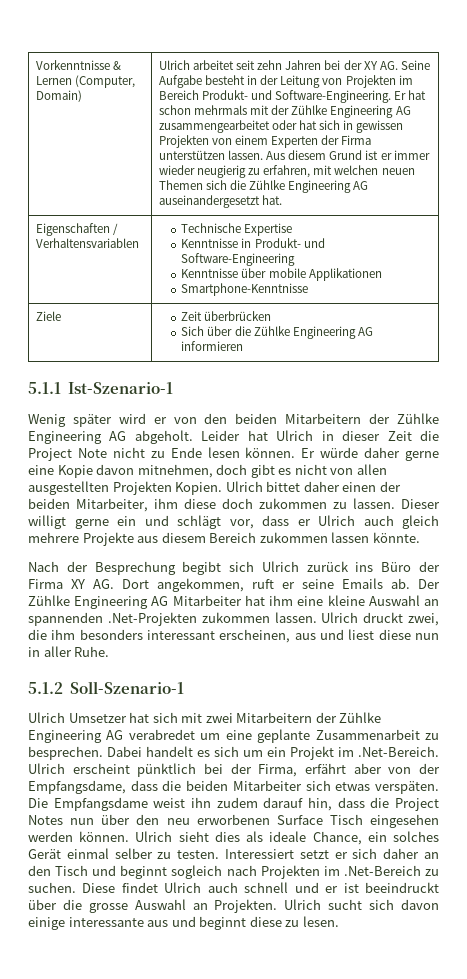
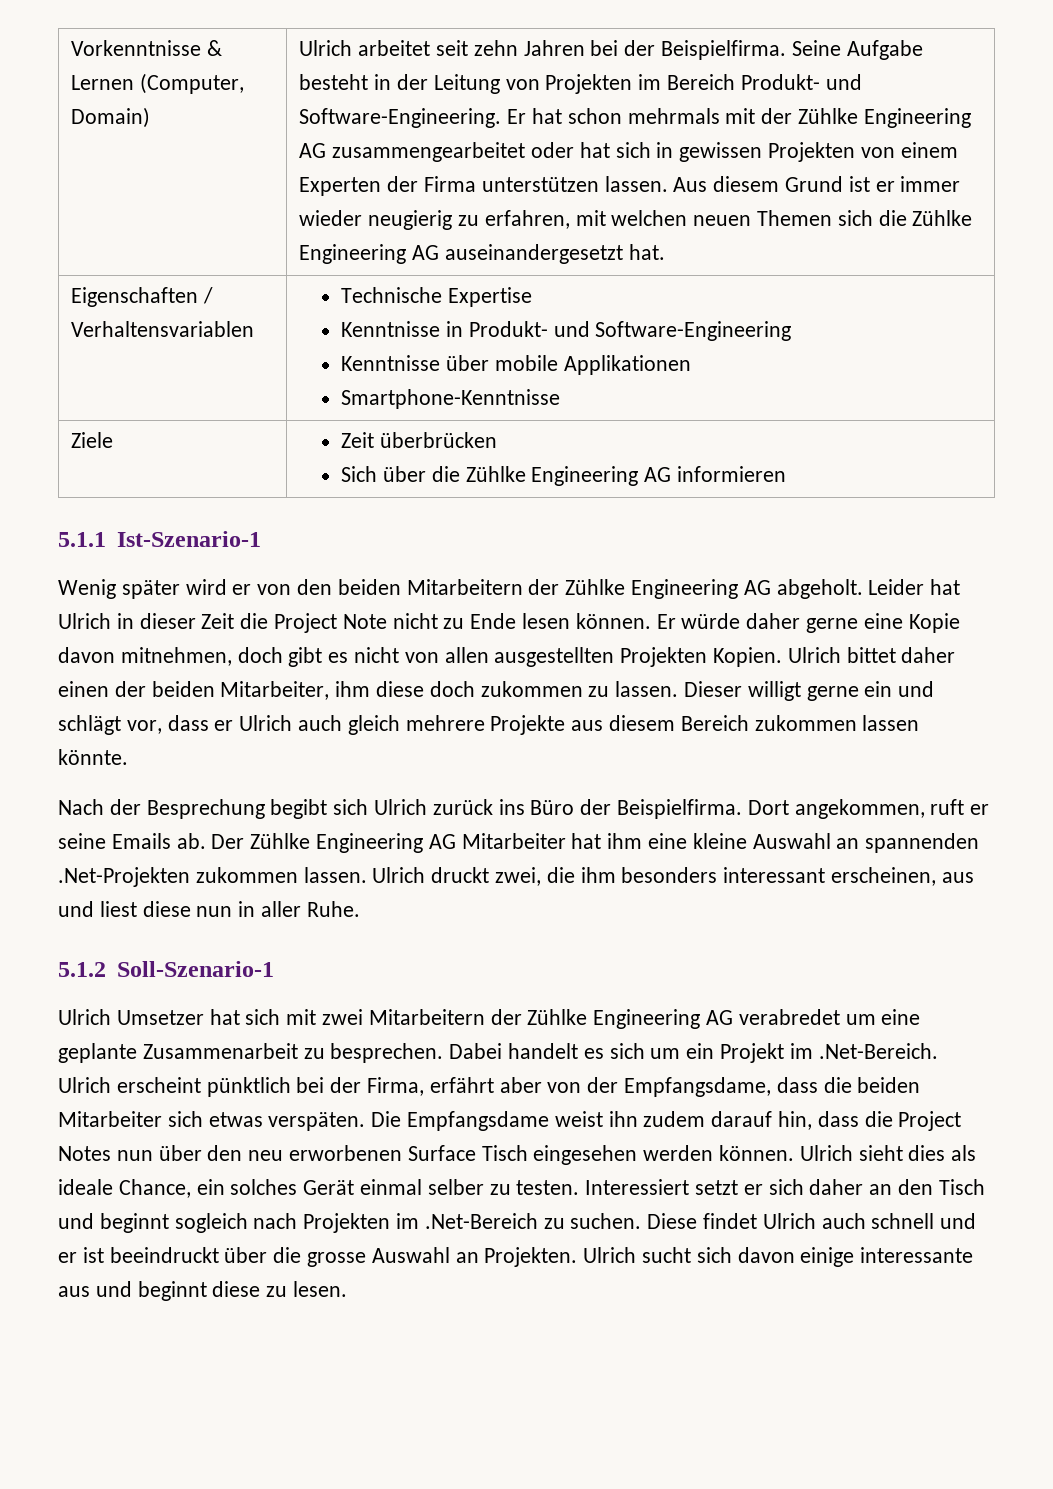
- Ulrich arbeitet seit zehn Jahren bei der XY AG. Seine Aufgabe besteht in der Leitung von Projekten im Bereich Produkt- und Software-Engineering.
+ Ulrich arbeitet seit zehn Jahren bei der Beispielfirma. Seine Aufgabe besteht in der Leitung von Projekten im Bereich Produkt- und Software-Engineering.
- Nach der Besprechung begibt sich Ulrich zurück ins Büro der Firma XY AG. Dort angekommen, ruft er seine Emails ab.
+ Nach der Besprechung begibt sich Ulrich zurück ins Büro der Beispielfirma. Dort angekommen, ruft er seine Emails ab.

